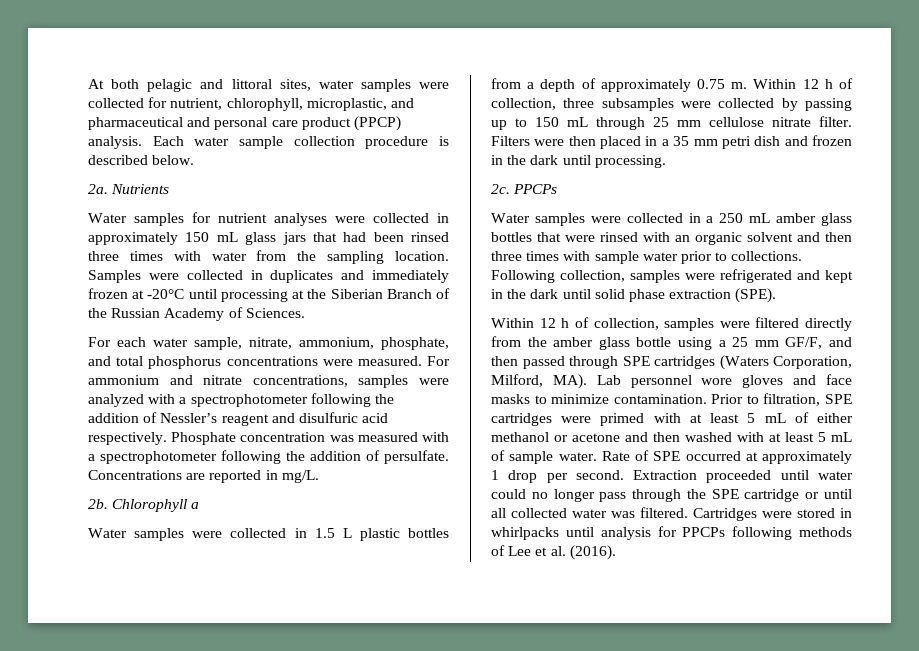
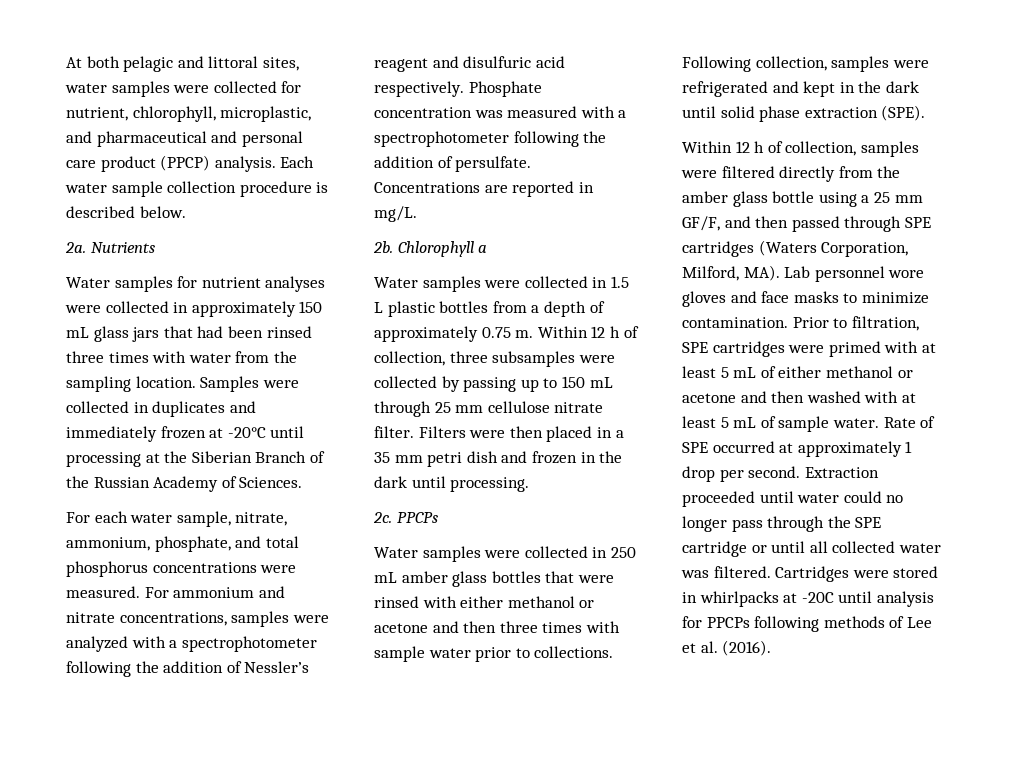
- Water samples were collected in a 250 mL amber glass bottles that were rinsed with an organic solvent and then three times with sample water prior to collections.
+ Water samples were collected in 250 mL amber glass bottles that were rinsed with either methanol or acetone and then three times with sample water prior to collections.
- Cartridges were stored in whirlpacks until analysis for PPCPs following methods of Lee et al. (2016).
+ Cartridges were stored in whirlpacks at -20C until analysis for PPCPs following methods of Lee et al. (2016).

